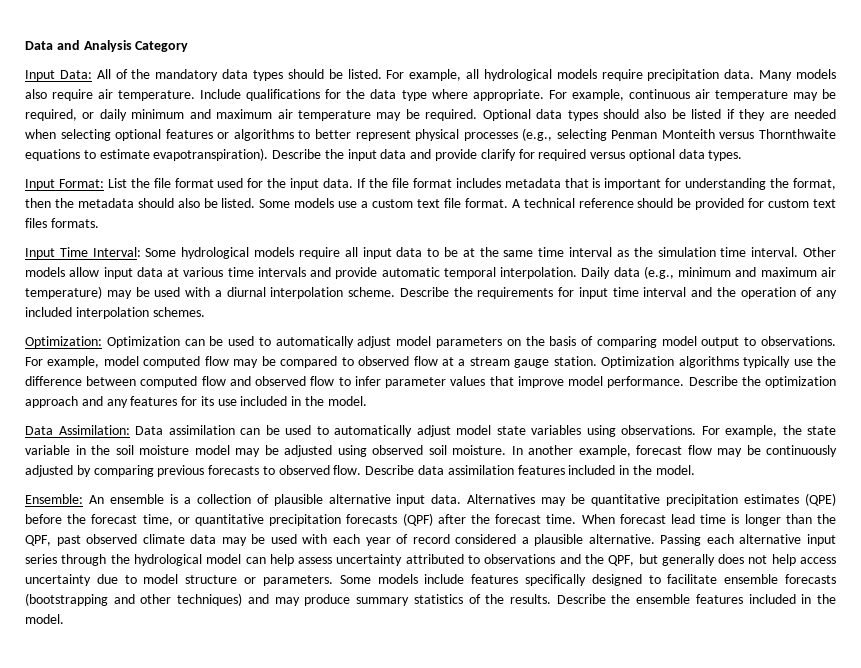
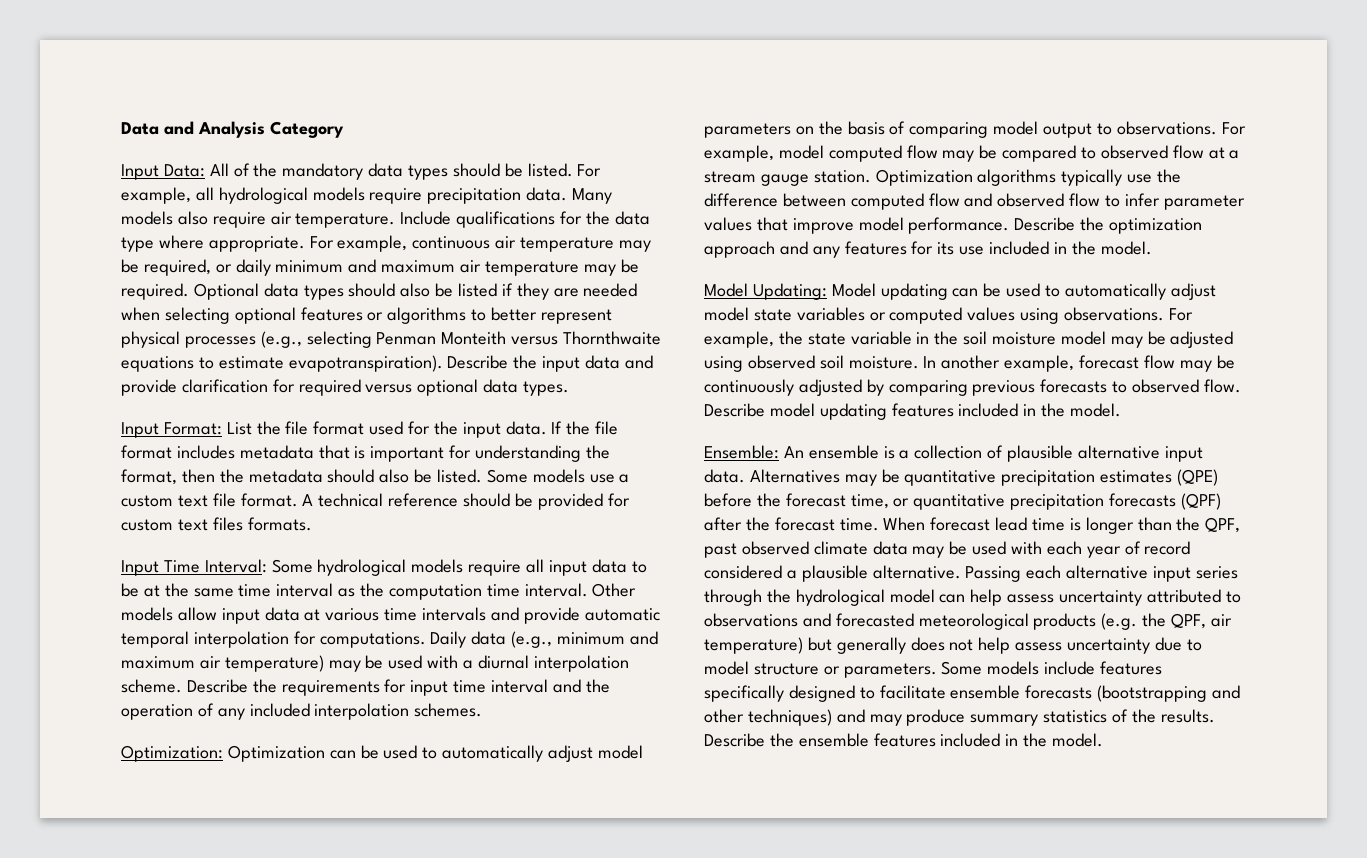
- Describe the input data and provide clarify for required versus optional data types.
+ Describe the input data and provide clarification for required versus optional data types.
- Input Time Interval: Some hydrological models require all input data to be at the same time interval as the simulation time interval.
+ Input Time Interval: Some hydrological models require all input data to be at the same time interval as the computation time interval.
- Other models allow input data at various time intervals and provide automatic temporal interpolation.
+ Other models allow input data at various time intervals and provide automatic temporal interpolation for computations.
- Data Assimilation: Data assimilation can be used to automatically adjust model state variables using observations.
+ Model Updating: Model updating can be used to automatically adjust model state variables or computed values using observations.
- Describe data assimilation features included in the model.
+ Describe model updating features included in the model.
- Passing each alternative input series through the hydrological model can help assess uncertainty attributed to observations and the QPF, but generally does not help access uncertainty due to model structure or parameters.
+ Passing each alternative input series through the hydrological model can help assess uncertainty attributed to observations and forecasted meteorological products (e.g. the QPF, air temperature) but generally does not help assess uncertainty due to model structure or parameters.

